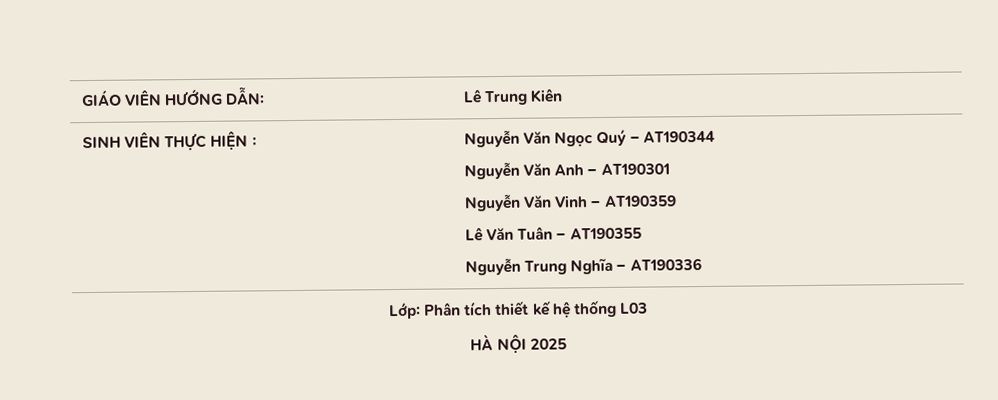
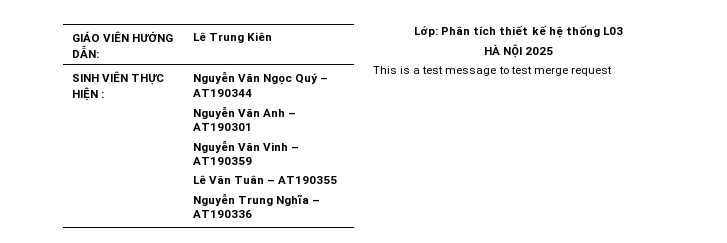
+ This is a test message to test merge request

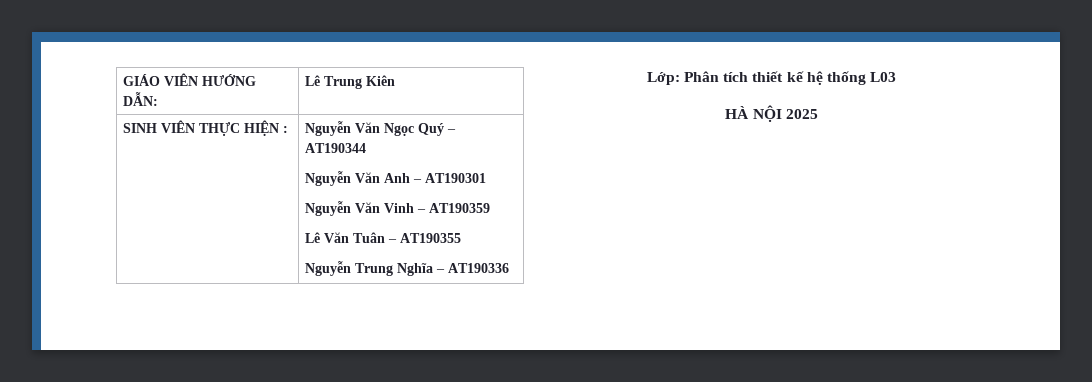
- This is a test message to test merge request

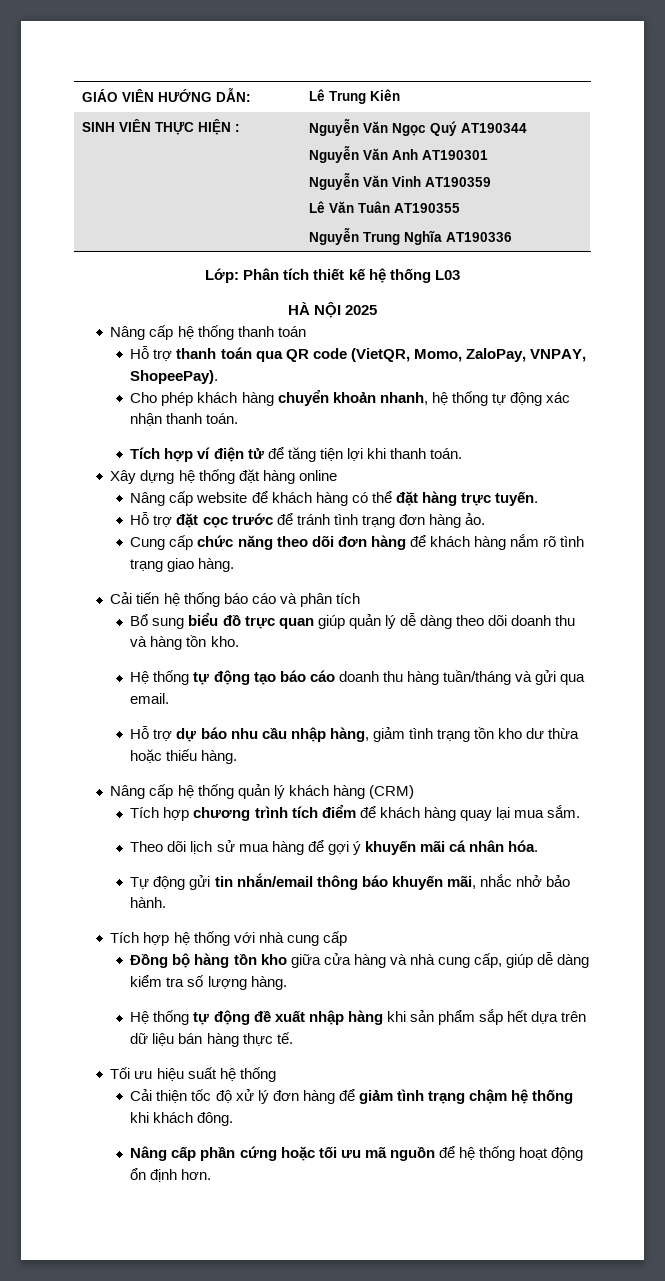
- SINH VIÊN THỰC HIỆN : | Nguyễn Văn Ngọc Quý – AT190344
- Nguyễn Văn Anh – AT190301
- Nguyễn Văn Vinh – AT190359
- Lê Văn Tuân – AT190355
- Nguyễn Trung Nghĩa – AT190336
+ SINH VIÊN THỰC HIỆN : | Nguyễn Văn Ngọc Quý AT190344
+ Nguyễn Văn Anh AT190301
+ Nguyễn Văn Vinh AT190359
+ Lê Văn Tuân AT190355
+ Nguyễn Trung Nghĩa AT190336
+ Nâng cấp hệ thống thanh toán
+ Hỗ trợ thanh toán qua QR code (VietQR, Momo, ZaloPay, VNPAY, ShopeePay).
+ Cho phép khách hàng chuyển khoản nhanh, hệ thống tự động xác nhận thanh toán.
+ Tích hợp ví điện tử để tăng tiện lợi khi thanh toán.
+ Xây dựng hệ thống đặt hàng online
+ Nâng cấp website để khách hàng có thể đặt hàng trực tuyến.
+ Hỗ trợ đặt cọc trước để tránh tình trạng đơn hàng ảo.
+ Cung cấp chức năng theo dõi đơn hàng để khách hàng nắm rõ tình trạng giao hàng.
+ Cải tiến hệ thống báo cáo và phân tích
+ Bổ sung biểu đồ trực quan giúp quản lý dễ dàng theo dõi doanh thu và hàng tồn kho.
+ Hệ thống tự động tạo báo cáo doanh thu hàng tuần/tháng và gửi qua email.
+ Hỗ trợ dự báo nhu cầu nhập hàng, giảm tình trạng tồn kho dư thừa hoặc thiếu hàng.
+ Nâng cấp hệ thống quản lý khách hàng (CRM)
+ Tích hợp chương trình tích điểm để khách hàng quay lại mua sắm.
+ Theo dõi lịch sử mua hàng để gợi ý khuyến mãi cá nhân hóa.
+ Tự động gửi tin nhắn/email thông báo khuyến mãi, nhắc nhở bảo hành.
+ Tích hợp hệ thống với nhà cung cấp
+ Đồng bộ hàng tồn kho giữa cửa hàng và nhà cung cấp, giúp dễ dàng kiểm tra số lượng hàng.
+ Hệ thống tự động đề xuất nhập hàng khi sản phẩm sắp hết dựa trên dữ liệu bán hàng thực tế.
+ Tối ưu hiệu suất hệ thống
+ Cải thiện tốc độ xử lý đơn hàng để giảm tình trạng chậm hệ thống khi khách đông.
+ Nâng cấp phần cứng hoặc tối ưu mã nguồn để hệ thống hoạt động ổn định hơn.

